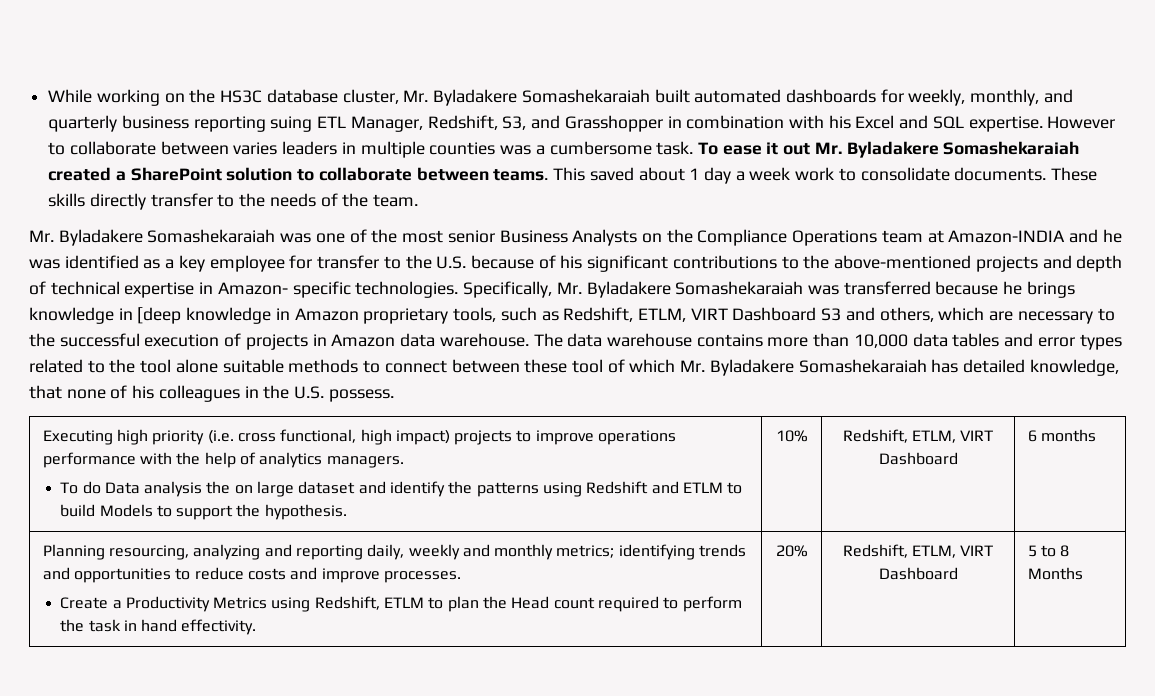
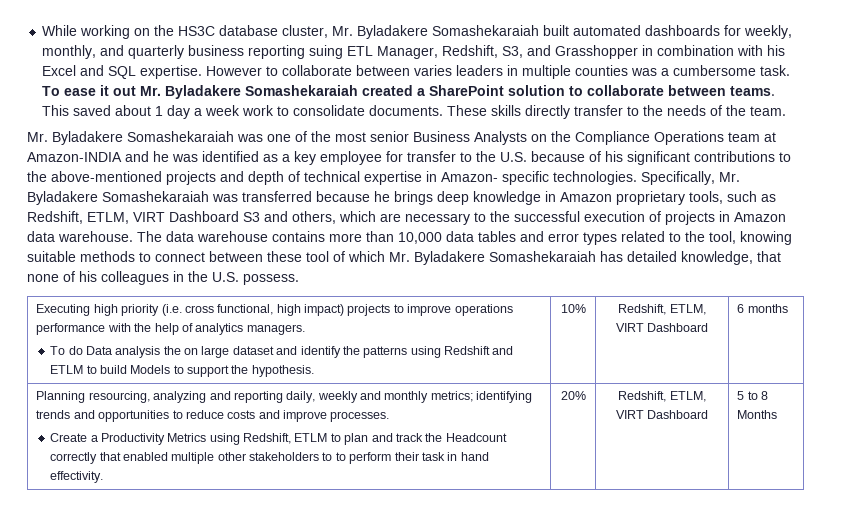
- Specifically, Mr. Byladakere Somashekaraiah was transferred because he brings knowledge in [deep knowledge in Amazon proprietary tools, such as Redshift, ETLM, VIRT Dashboard S3 and others, which are necessary to the successful execution of projects in Amazon data warehouse.
+ Specifically, Mr. Byladakere Somashekaraiah was transferred because he brings deep knowledge in Amazon proprietary tools, such as Redshift, ETLM, VIRT Dashboard S3 and others, which are necessary to the successful execution of projects in Amazon data warehouse.
- The data warehouse contains more than 10,000 data tables and error types related to the tool alone suitable methods to connect between these tool of which Mr. Byladakere Somashekaraiah has detailed knowledge, that none of his colleagues in the U.S. possess.
+ The data warehouse contains more than 10,000 data tables and error types related to the tool, knowing suitable methods to connect between these tool of which Mr. Byladakere Somashekaraiah has detailed knowledge, that none of his colleagues in the U.S. possess.
- Create a Productivity Metrics using Redshift, ETLM to plan the Head count required to perform the task in hand effectivity.
+ Create a Productivity Metrics using Redshift, ETLM to plan and track the Headcount correctly that enabled multiple other stakeholders to to perform their task in hand effectivity.

